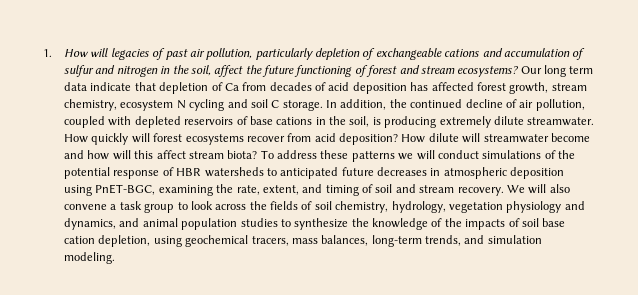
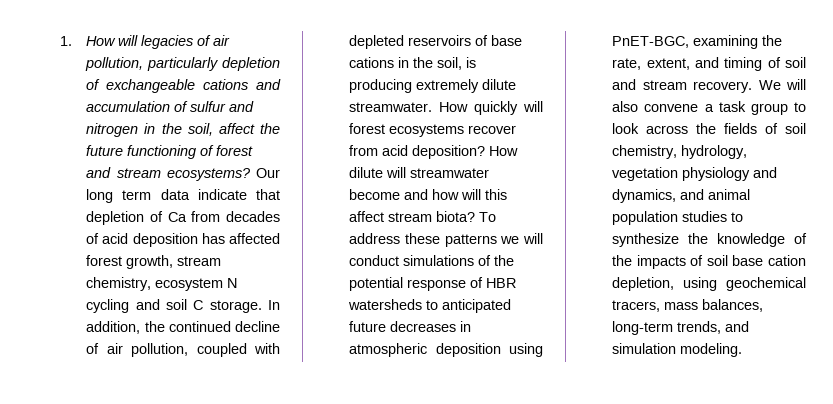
- 1. How will legacies of past air pollution, particularly depletion of exchangeable cations and accumulation of sulfur and nitrogen in the soil, affect the future functioning of forest and stream ecosystems?
+ 1. How will legacies of air pollution, particularly depletion of exchangeable cations and accumulation of sulfur and nitrogen in the soil, affect the future functioning of forest and stream ecosystems?

